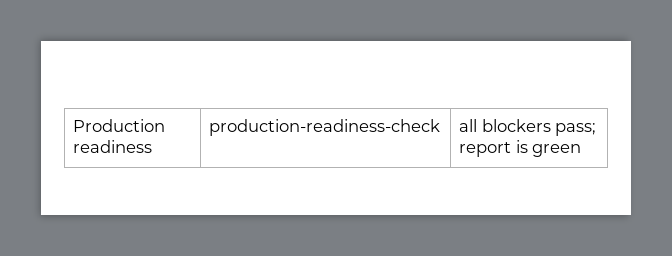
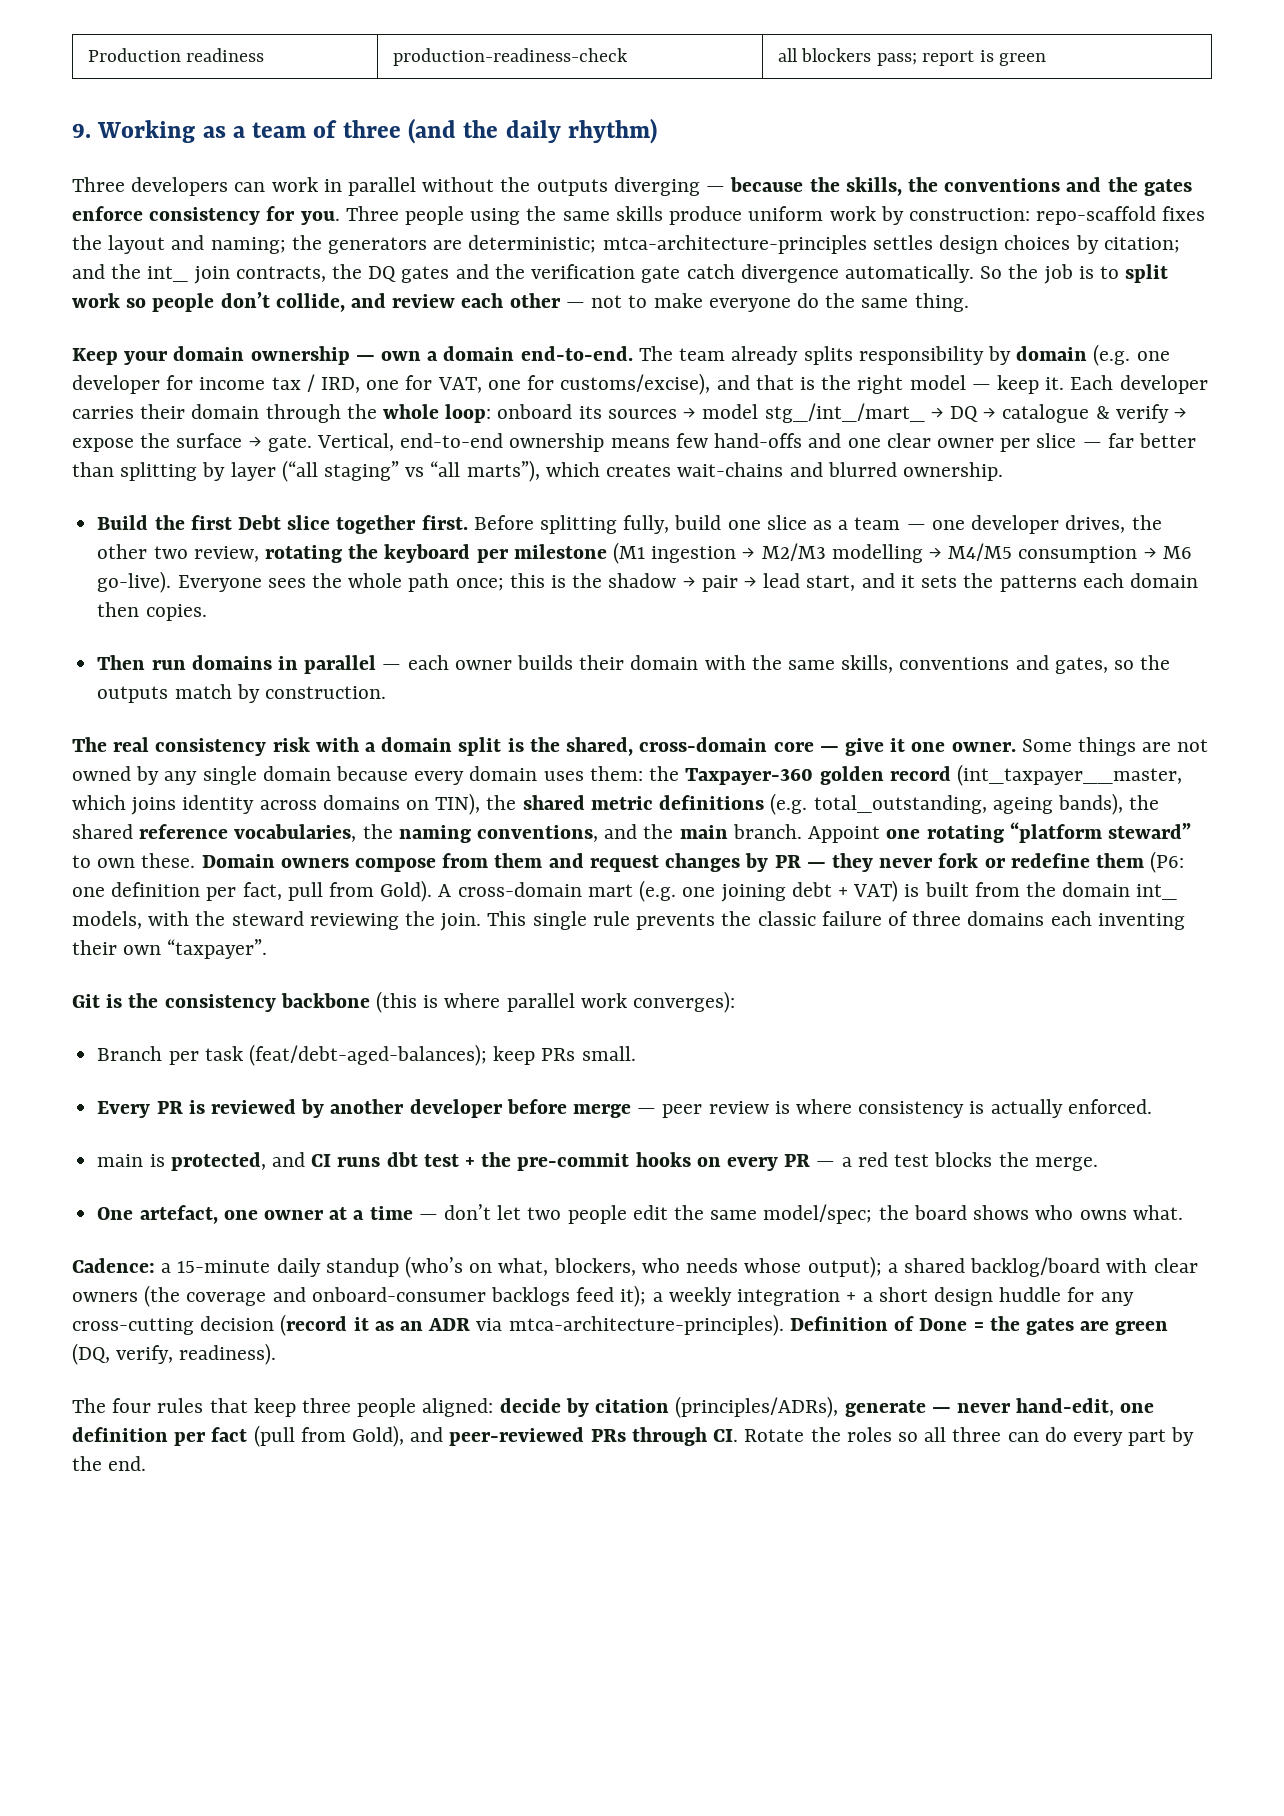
+ 9. Working as a team of three (and the daily rhythm)
+ Three developers can work in parallel without the outputs diverging — because the skills, the conventions and the gates enforce consistency for you. Three people using the same skills produce uniform work by construction: repo-scaffold fixes the layout and naming; the generators are deterministic; mtca-architecture-principles settles design choices by citation; and the int_ join contracts, the DQ gates and the verification gate catch divergence automatically. So the job is to split work so people don’t collide, and review each other — not to make everyone do the same thing.
+ Keep your domain ownership — own a domain end-to-end. The team already splits responsibility by domain (e.g. one developer for income tax / IRD, one for VAT, one for customs/excise), and that is the right model — keep it. Each developer carries their domain through the whole loop: onboard its sources → model stg_/int_/mart_ → DQ → catalogue & verify → expose the surface → gate. Vertical, end-to-end ownership means few hand-offs and one clear owner per slice — far better than splitting by layer (“all staging” vs “all marts”), which creates wait-chains and blurred ownership.
+ Build the first Debt slice together first. Before splitting fully, build one slice as a team — one developer drives, the other two review, rotating the keyboard per milestone (M1 ingestion → M2/M3 modelling → M4/M5 consumption → M6 go-live). Everyone sees the whole path once; this is the shadow → pair → lead start, and it sets the patterns each domain then copies.
+ Then run domains in parallel — each owner builds their domain with the same skills, conventions and gates, so the outputs match by construction.
+ The real consistency risk with a domain split is the shared, cross-domain core — give it one owner. Some things are not owned by any single domain because every domain uses them: the Taxpayer-360 golden record (int_taxpayer__master, which joins identity across domains on TIN), the shared metric definitions (e.g. total_outstanding, ageing bands), the shared reference vocabularies, the naming conventions, and the main branch. Appoint one rotating “platform steward” to own these. Domain owners compose from them and request changes by PR — they never fork or redefine them (P6: one definition per fact, pull from Gold). A cross-domain mart (e.g. one joining debt + VAT) is built from the domain int_ models, with the steward reviewing the join. This single rule prevents the classic failure of three domains each inventing their own “taxpayer”.
+ Git is the consistency backbone (this is where parallel work converges):
+ Branch per task (feat/debt-aged-balances); keep PRs small.
+ Every PR is reviewed by another developer before merge — peer review is where consistency is actually enforced.
+ main is protected, and CI runs dbt test + the pre-commit hooks on every PR — a red test blocks the merge.
+ One artefact, one owner at a time — don’t let two people edit the same model/spec; the board shows who owns what.
+ Cadence: a 15-minute daily standup (who’s on what, blockers, who needs whose output); a shared backlog/board with clear owners (the coverage and onboard-consumer backlogs feed it); a weekly integration + a short design huddle for any cross-cutting decision (record it as an ADR via mtca-architecture-principles). Definition of Done = the gates are green (DQ, verify, readiness).
+ The four rules that keep three people aligned: decide by citation (principles/ADRs), generate — never hand-edit, one definition per fact (pull from Gold), and peer-reviewed PRs through CI. Rotate the roles so all three can do every part by the end.

